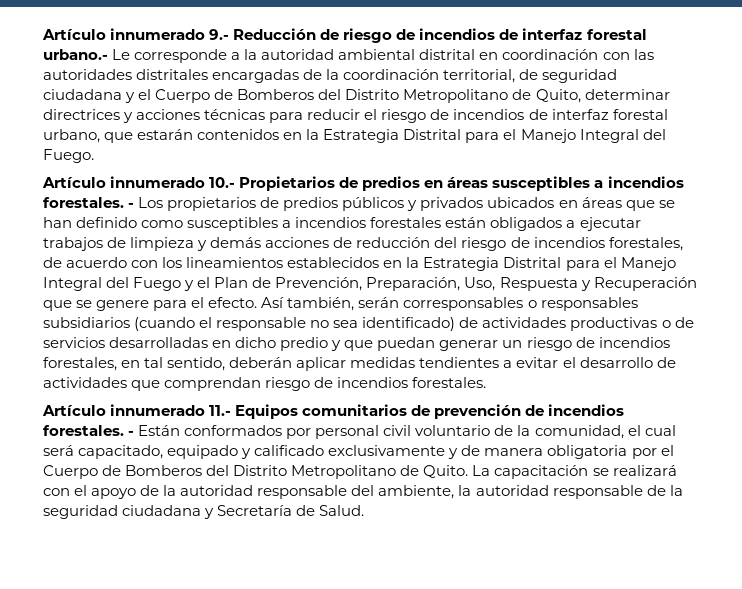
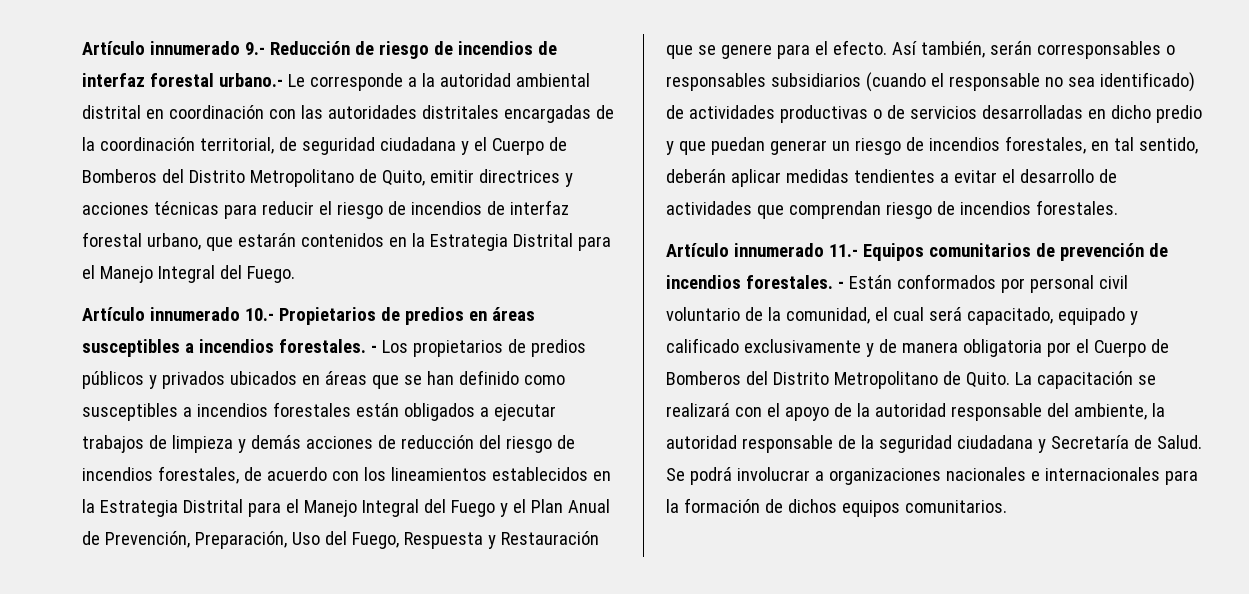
- Artículo innumerado 9.- Reducción de riesgo de incendios de interfaz forestal urbano.- Le corresponde a la autoridad ambiental distrital en coordinación con las autoridades distritales encargadas de la coordinación territorial, de seguridad ciudadana y el Cuerpo de Bomberos del Distrito Metropolitano de Quito, determinar directrices y acciones técnicas para reducir el riesgo de incendios de interfaz forestal urbano, que estarán contenidos en la Estrategia Distrital para el Manejo Integral del Fuego.
+ Artículo innumerado 9.- Reducción de riesgo de incendios de interfaz forestal urbano.- Le corresponde a la autoridad ambiental distrital en coordinación con las autoridades distritales encargadas de la coordinación territorial, de seguridad ciudadana y el Cuerpo de Bomberos del Distrito Metropolitano de Quito, emitir directrices y acciones técnicas para reducir el riesgo de incendios de interfaz forestal urbano, que estarán contenidos en la Estrategia Distrital para el Manejo Integral del Fuego.
- - Los propietarios de predios públicos y privados ubicados en áreas que se han definido como susceptibles a incendios forestales están obligados a ejecutar trabajos de limpieza y demás acciones de reducción del riesgo de incendios forestales, de acuerdo con los lineamientos establecidos en la Estrategia Distrital para el Manejo Integral del Fuego y el Plan de Prevención, Preparación, Uso, Respuesta y Recuperación que se genere para el efecto.
+ - Los propietarios de predios públicos y privados ubicados en áreas que se han definido como susceptibles a incendios forestales están obligados a ejecutar trabajos de limpieza y demás acciones de reducción del riesgo de incendios forestales, de acuerdo con los lineamientos establecidos en la Estrategia Distrital para el Manejo Integral del Fuego y el Plan Anual de Prevención, Preparación, Uso del Fuego, Respuesta y Restauración que se genere para el efecto.
+ Se podrá involucrar a organizaciones nacionales e internacionales para la formación de dichos equipos comunitarios.

